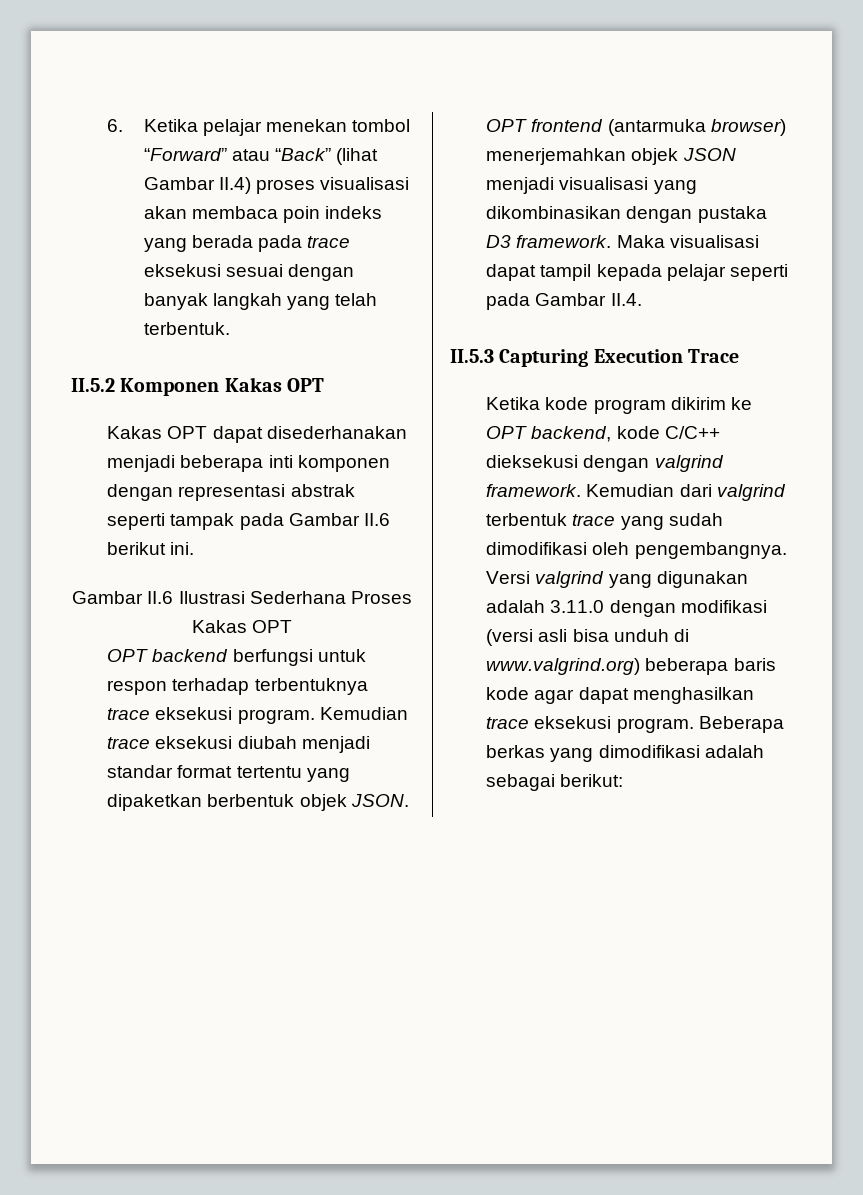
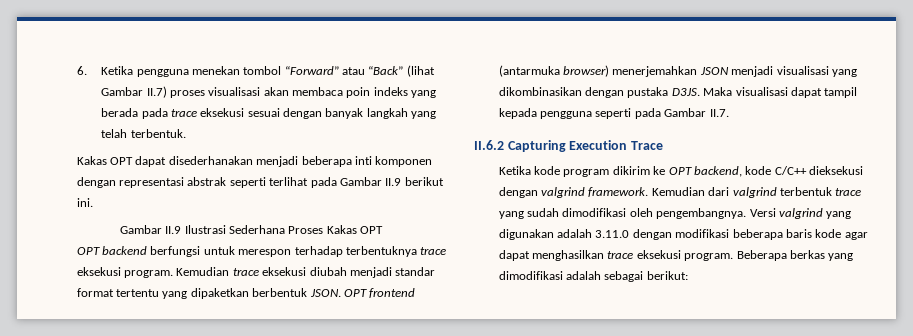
- 6. Ketika pelajar menekan tombol “Forward” atau “Back” (lihat Gambar II.4) proses visualisasi akan membaca poin indeks yang berada pada trace eksekusi sesuai dengan banyak langkah yang telah terbentuk.
+ 6. Ketika pengguna menekan tombol “Forward” atau “Back” (lihat Gambar II.7) proses visualisasi akan membaca poin indeks yang berada pada trace eksekusi sesuai dengan banyak langkah yang telah terbentuk.
- II.5.2 Komponen Kakas OPT
- Kakas OPT dapat disederhanakan menjadi beberapa inti komponen dengan representasi abstrak seperti tampak pada Gambar II.6 berikut ini.
+ Kakas OPT dapat disederhanakan menjadi beberapa inti komponen dengan representasi abstrak seperti terlihat pada Gambar II.9 berikut ini.
- Gambar II.6 Ilustrasi Sederhana Proses Kakas OPT
+ Gambar II.9 Ilustrasi Sederhana Proses Kakas OPT
- OPT backend berfungsi untuk respon terhadap terbentuknya trace eksekusi program.
+ OPT backend berfungsi untuk merespon terhadap terbentuknya trace eksekusi program.
- Kemudian trace eksekusi diubah menjadi standar format tertentu yang dipaketkan berbentuk objek JSON.
+ Kemudian trace eksekusi diubah menjadi standar format tertentu yang dipaketkan berbentuk JSON.
- OPT frontend (antarmuka browser) menerjemahkan objek JSON menjadi visualisasi yang dikombinasikan dengan pustaka D3 framework.
+ OPT frontend (antarmuka browser) menerjemahkan JSON menjadi visualisasi yang dikombinasikan dengan pustaka D3JS.
- Maka visualisasi dapat tampil kepada pelajar seperti pada Gambar II.4.
- II.5.3 Capturing Execution Trace
+ Maka visualisasi dapat tampil kepada pengguna seperti pada Gambar II.7.
+ II.6.2 Capturing Execution Trace
- Versi valgrind yang digunakan adalah 3.11.0 dengan modifikasi (versi asli bisa unduh di www.valgrind.org) beberapa baris kode agar dapat menghasilkan trace eksekusi program.
+ Versi valgrind yang digunakan adalah 3.11.0 dengan modifikasi beberapa baris kode agar dapat menghasilkan trace eksekusi program.

